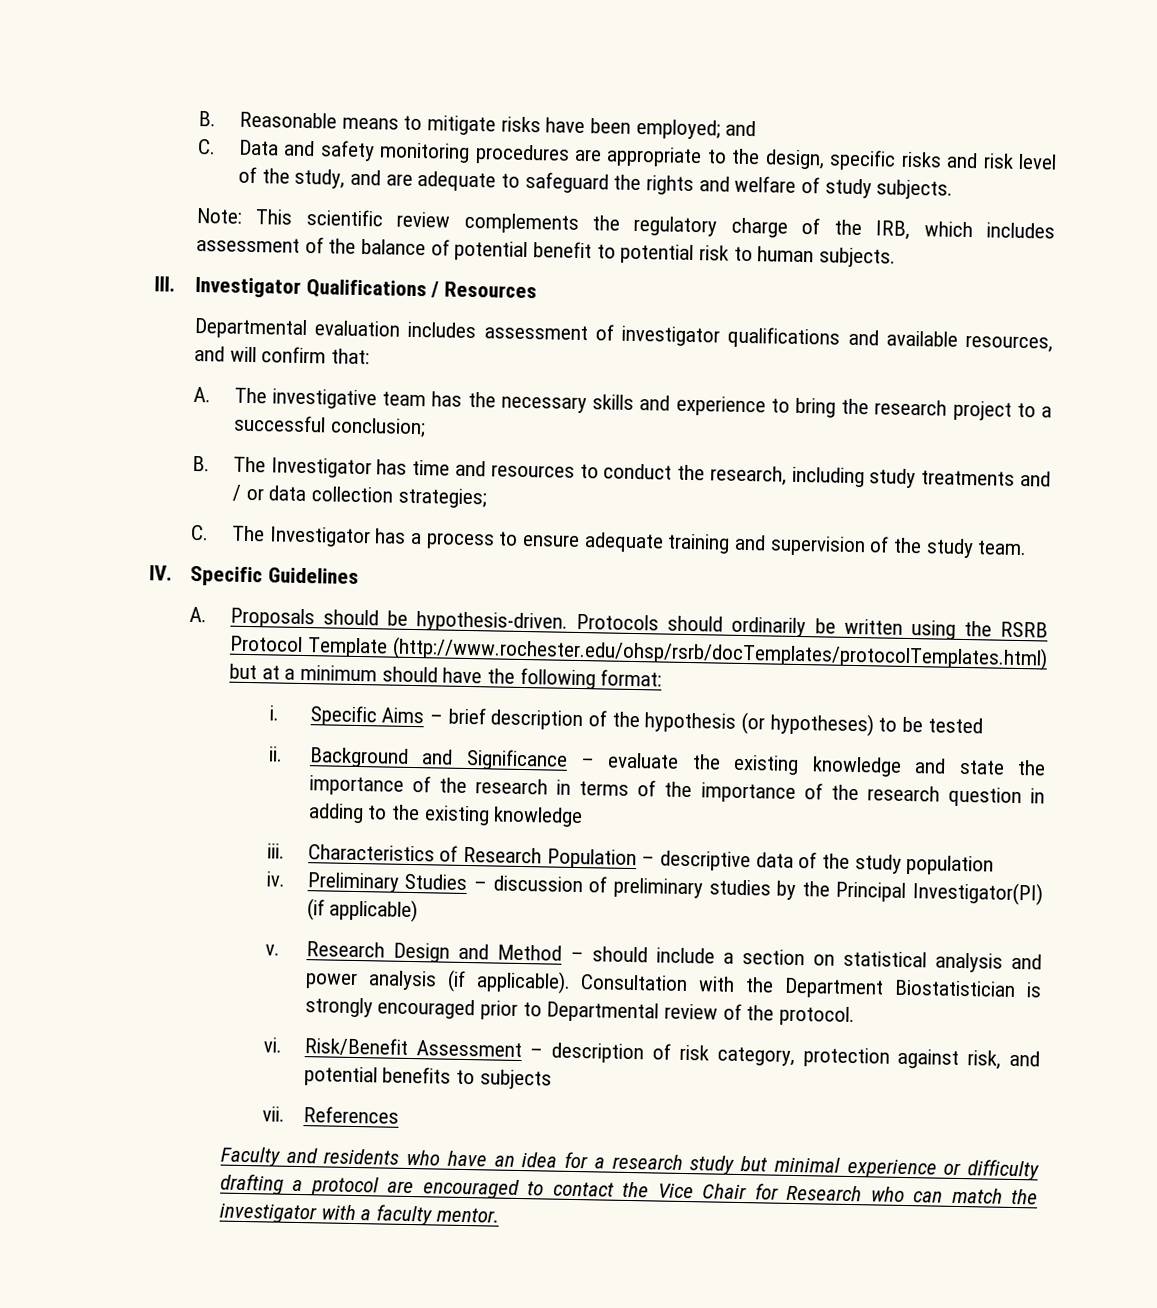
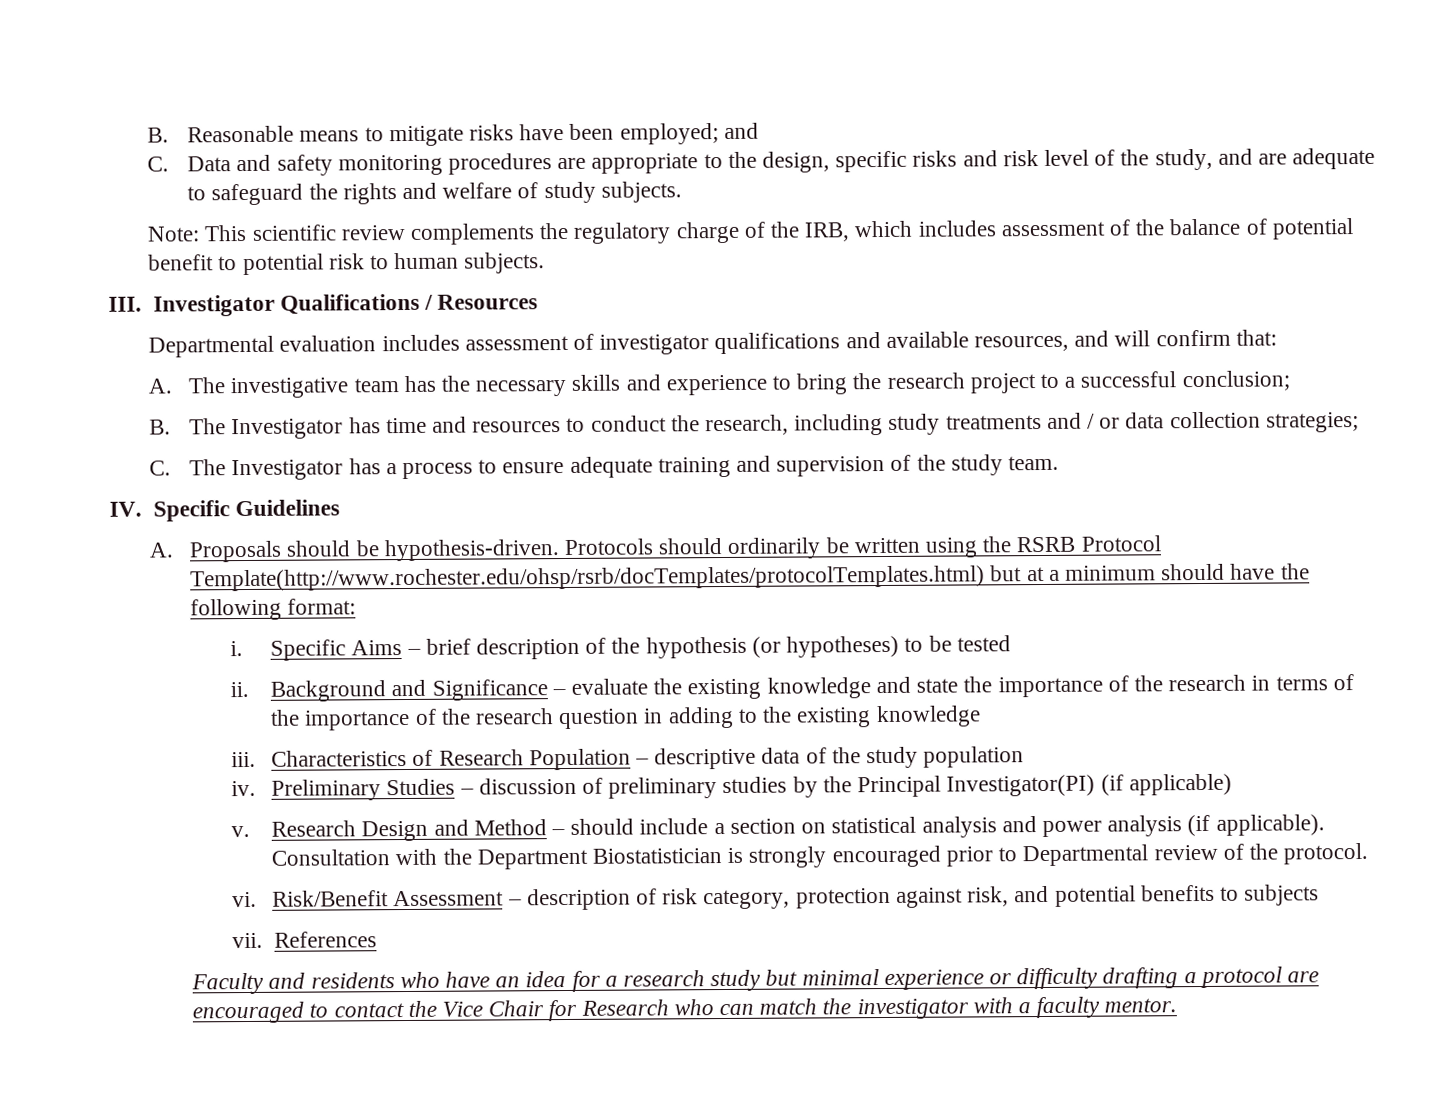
- Protocols should ordinarily be written using the RSRB Protocol Template (http://www.rochester.edu/ohsp/rsrb/docTemplates/protocolTemplates.html) but at a minimum should have the following format:
+ Protocols should ordinarily be written using the RSRB Protocol Template(http://www.rochester.edu/ohsp/rsrb/docTemplates/protocolTemplates.html) but at a minimum should have the following format:

